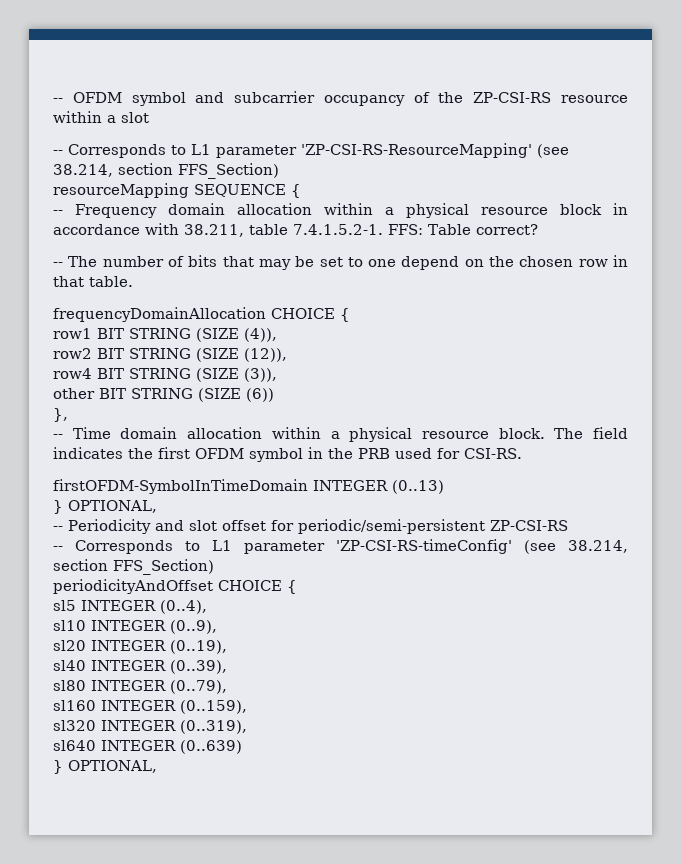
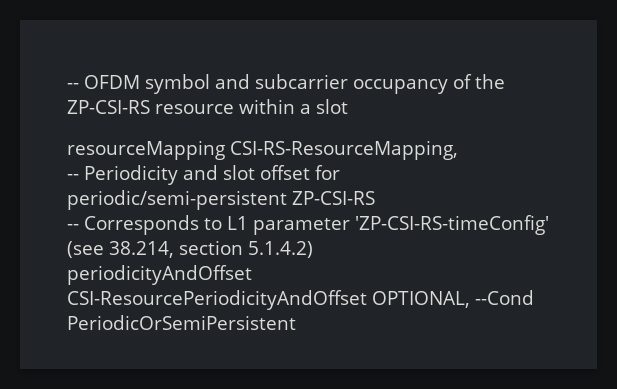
- -- Corresponds to L1 parameter 'ZP-CSI-RS-ResourceMapping' (see 38.214, section FFS_Section)
- resourceMapping SEQUENCE {
- -- Frequency domain allocation within a physical resource block in accordance with 38.211, table 7.4.1.5.2-1. FFS: Table correct?
- -- The number of bits that may be set to one depend on the chosen row in that table.
- frequencyDomainAllocation CHOICE {
- row1 BIT STRING (SIZE (4)),
- row2 BIT STRING (SIZE (12)),
- row4 BIT STRING (SIZE (3)),
- other BIT STRING (SIZE (6))
- },
- -- Time domain allocation within a physical resource block. The field indicates the first OFDM symbol in the PRB used for CSI-RS.
- firstOFDM-SymbolInTimeDomain INTEGER (0..13)
- } OPTIONAL,
+ resourceMapping CSI-RS-ResourceMapping,
- -- Corresponds to L1 parameter 'ZP-CSI-RS-timeConfig' (see 38.214, section FFS_Section)
+ -- Corresponds to L1 parameter 'ZP-CSI-RS-timeConfig' (see 38.214, section 5.1.4.2)
- periodicityAndOffset CHOICE {
- sl5 INTEGER (0..4),
- sl10 INTEGER (0..9),
- sl20 INTEGER (0..19),
- sl40 INTEGER (0..39),
- sl80 INTEGER (0..79),
- sl160 INTEGER (0..159),
- sl320 INTEGER (0..319),
- sl640 INTEGER (0..639)
- } OPTIONAL,
+ periodicityAndOffset CSI-ResourcePeriodicityAndOffset OPTIONAL, --Cond PeriodicOrSemiPersistent

